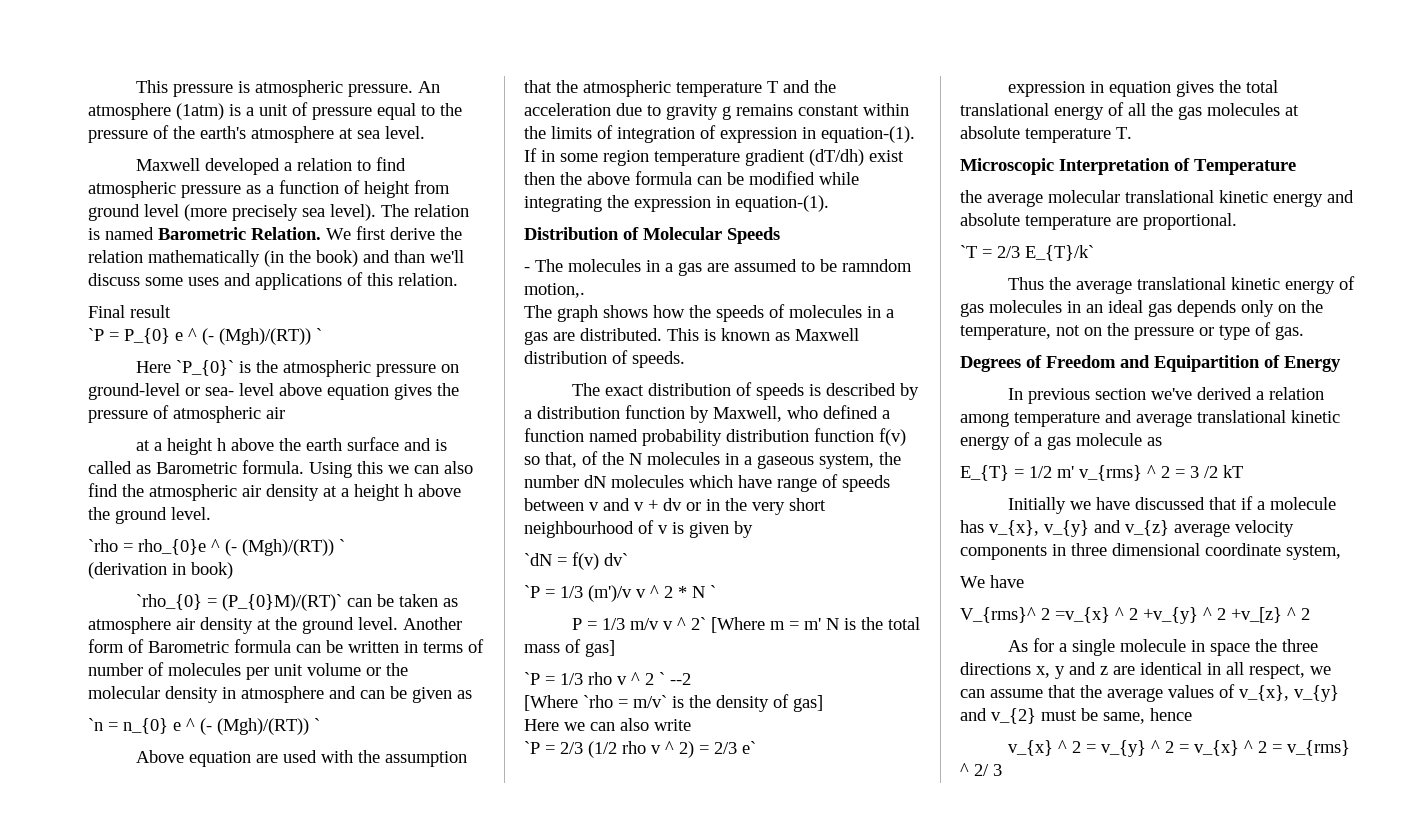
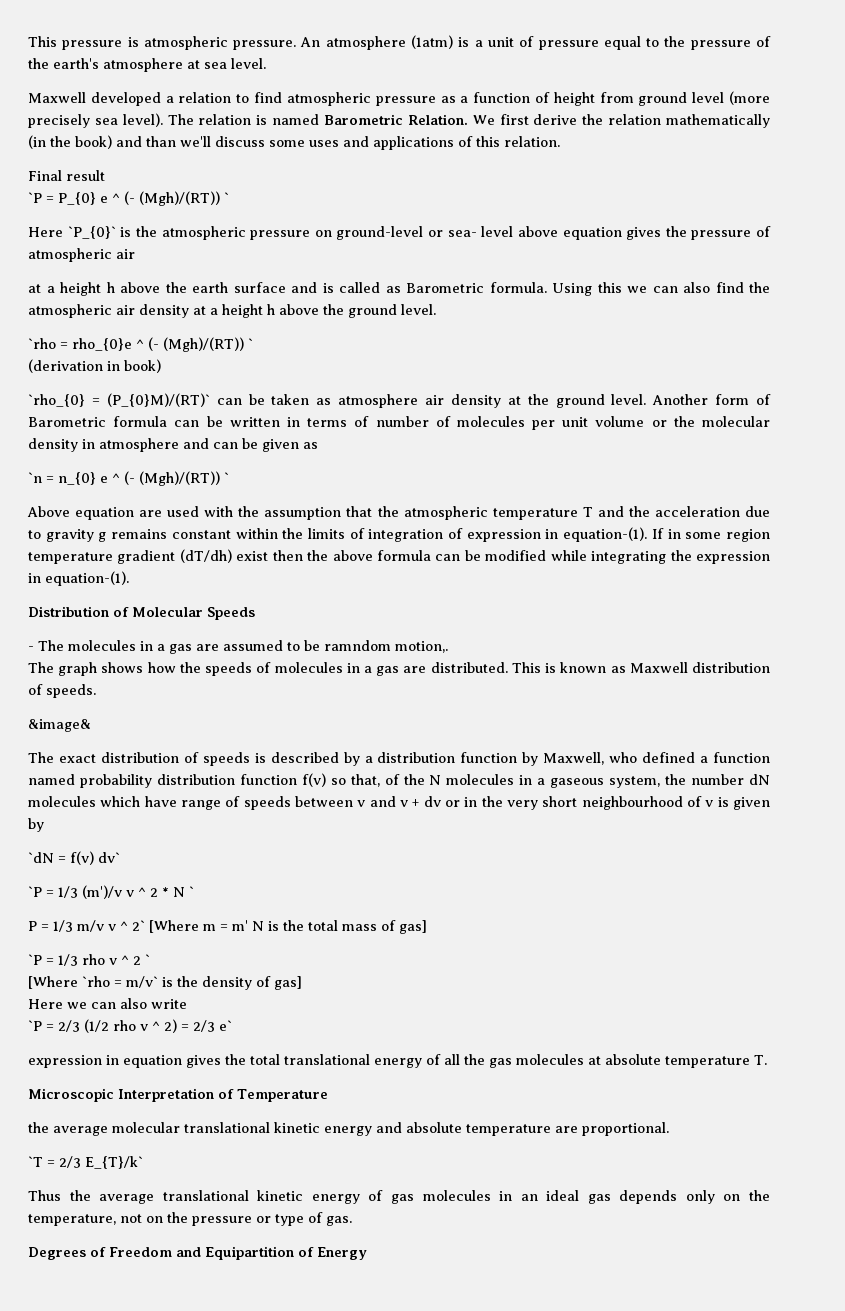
+ &image&
- `P = 1/3 rho v ^ 2 ` --2
+ `P = 1/3 rho v ^ 2 `
- In previous section we've derived a relation among temperature and average translational kinetic energy of a gas molecule as
- E_{T} = 1/2 m' v_{rms} ^ 2 = 3 /2 kT
- Initially we have discussed that if a molecule has v_{x}, v_{y} and v_{z} average velocity components in three dimensional coordinate system,
- We have
- V_{rms}^ 2 =v_{x} ^ 2 +v_{y} ^ 2 +v_[z} ^ 2
- As for a single molecule in space the three directions x, y and z are identical in all respect, we can assume that the average values of v_{x}, v_{y} and v_{2} must be same, hence
- v_{x} ^ 2 = v_{y} ^ 2 = v_{x} ^ 2 = v_{rms} ^ 2/ 3

